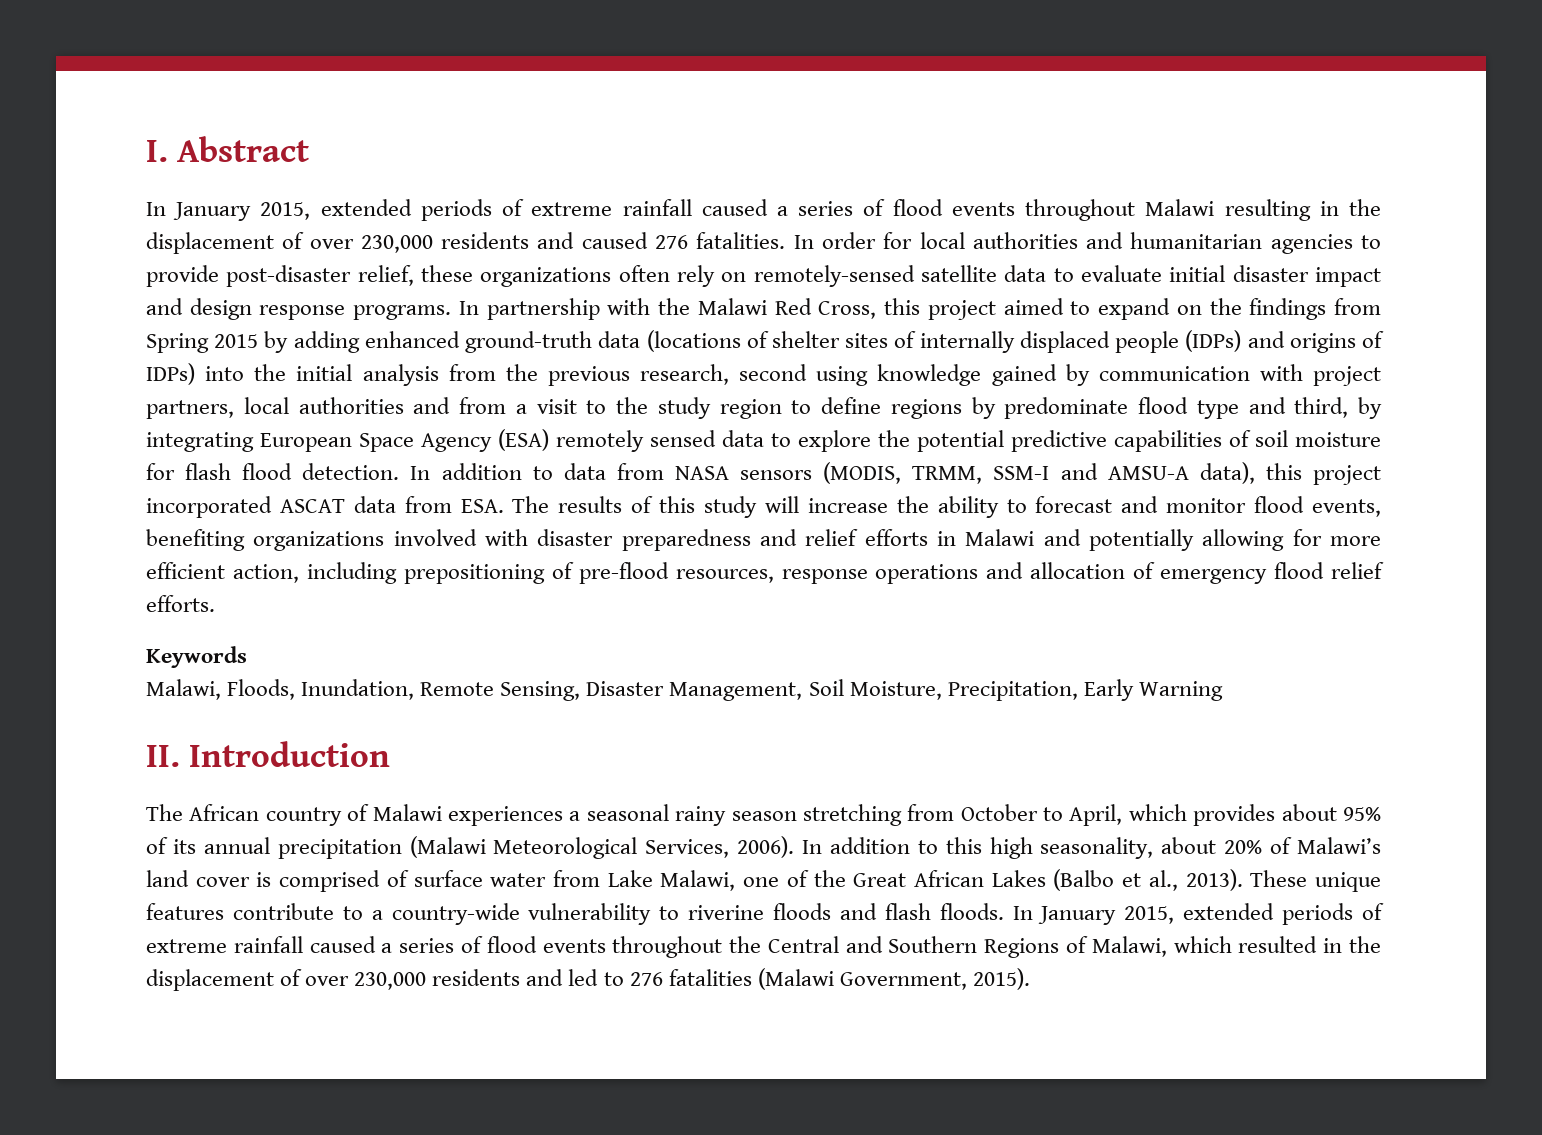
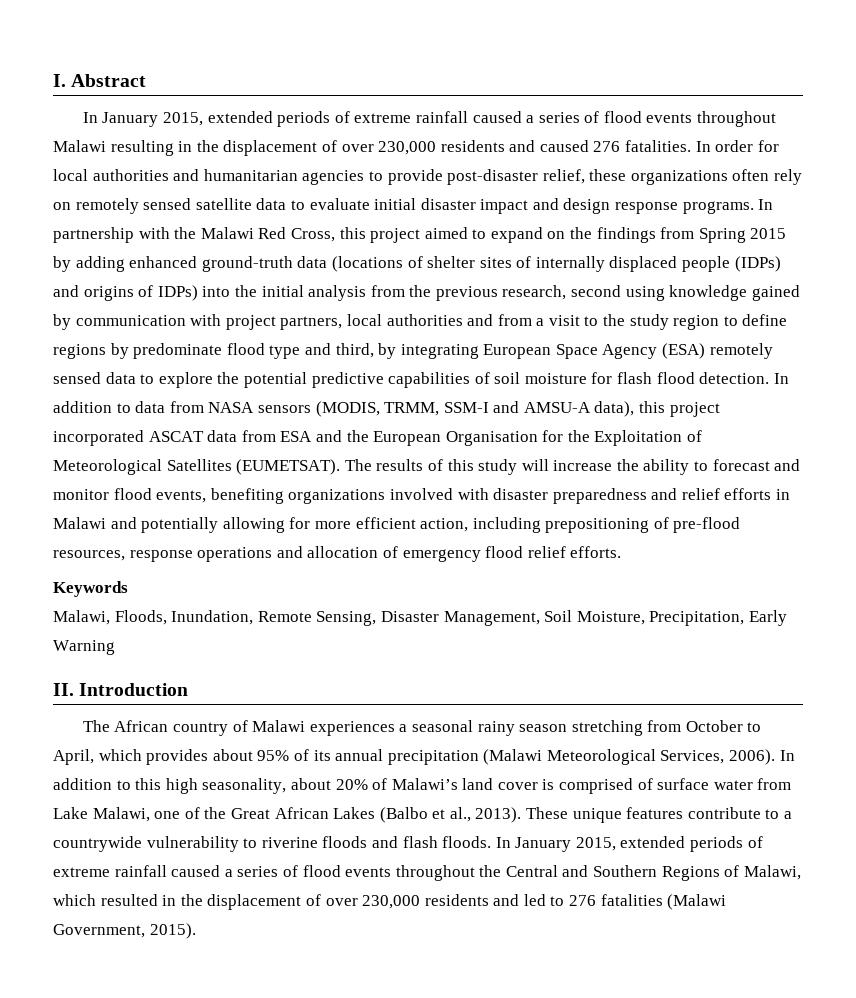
- In order for local authorities and humanitarian agencies to provide post-disaster relief, these organizations often rely on remotely-sensed satellite data to evaluate initial disaster impact and design response programs.
+ In order for local authorities and humanitarian agencies to provide post-disaster relief, these organizations often rely on remotely sensed satellite data to evaluate initial disaster impact and design response programs.
- In addition to data from NASA sensors (MODIS, TRMM, SSM-I and AMSU-A data), this project incorporated ASCAT data from ESA. The results of this study will increase the ability to forecast and monitor flood events, benefiting organizations involved with disaster preparedness and relief efforts in Malawi and potentially allowing for more efficient action, including prepositioning of pre-flood resources, response operations and allocation of emergency flood relief efforts.
+ In addition to data from NASA sensors (MODIS, TRMM, SSM-I and AMSU-A data), this project incorporated ASCAT data from ESA and the European Organisation for the Exploitation of Meteorological Satellites (EUMETSAT). The results of this study will increase the ability to forecast and monitor flood events, benefiting organizations involved with disaster preparedness and relief efforts in Malawi and potentially allowing for more efficient action, including prepositioning of pre-flood resources, response operations and allocation of emergency flood relief efforts.
- These unique features contribute to a country-wide vulnerability to riverine floods and flash floods.
+ These unique features contribute to a countrywide vulnerability to riverine floods and flash floods.

